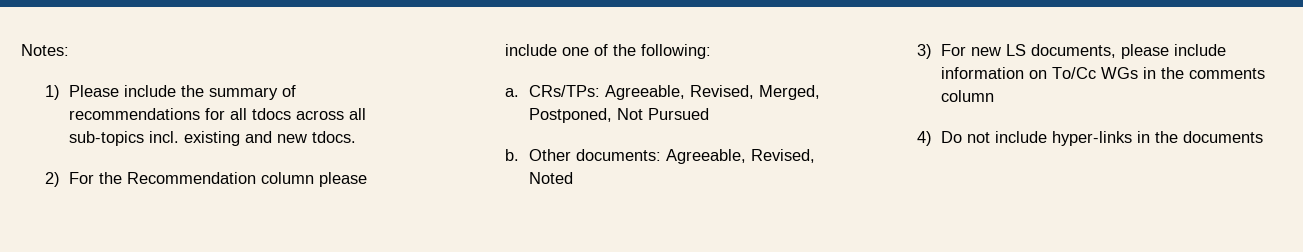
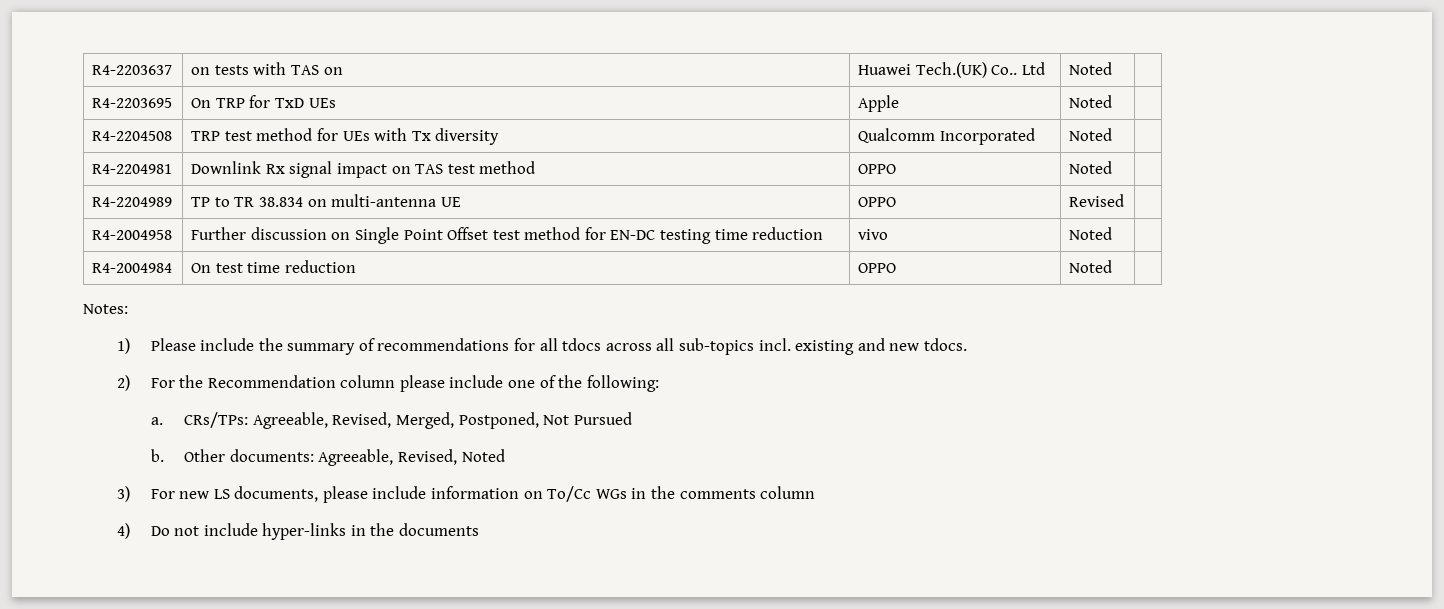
+ R4-2203637 | on tests with TAS on | Huawei Tech.(UK) Co.. Ltd | Noted |
+ R4-2203695 | On TRP for TxD UEs | Apple | Noted |
+ R4-2204508 | TRP test method for UEs with Tx diversity | Qualcomm Incorporated | Noted |
+ R4-2204981 | Downlink Rx signal impact on TAS test method | OPPO | Noted |
+ R4-2204989 | TP to TR 38.834 on multi-antenna UE | OPPO | Revised |
+ R4-2004958 | Further discussion on Single Point Offset test method for EN-DC testing time reduction | vivo | Noted |
+ R4-2004984 | On test time reduction | OPPO | Noted |

